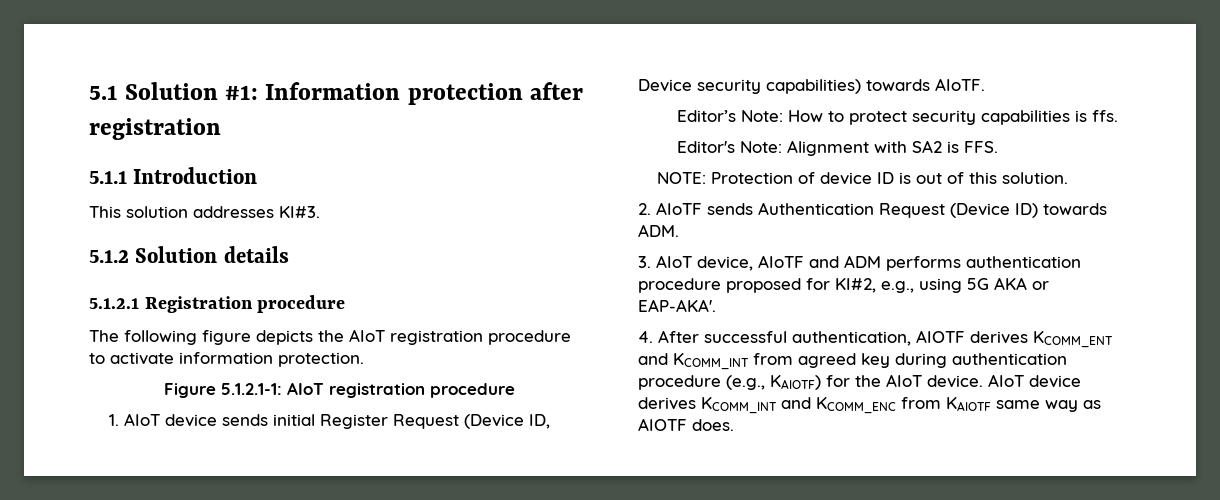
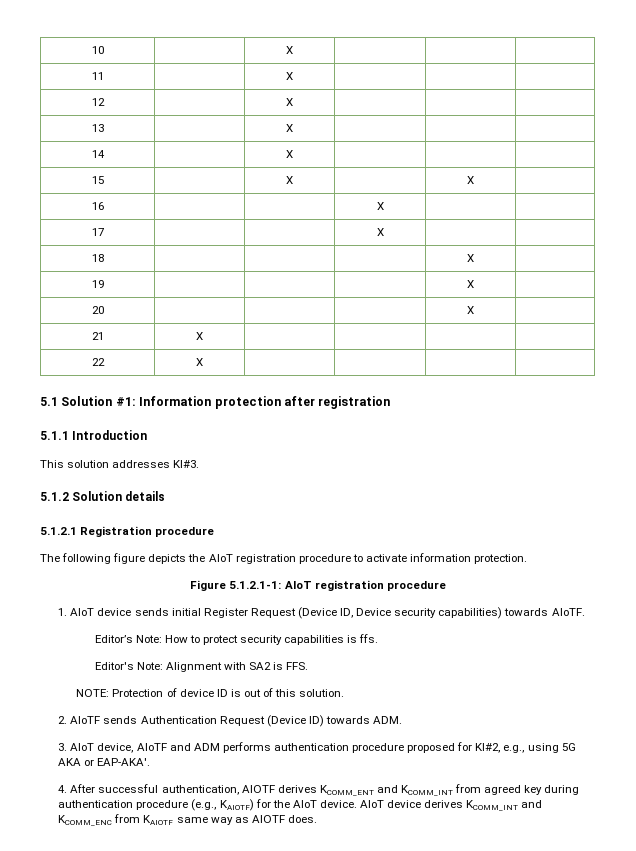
+ 10 | | X | | |
+ 11 | | X | | |
+ 12 | | X | | |
+ 13 | | X | | |
+ 14 | | X | | |
+ 15 | | X | | X |
+ 16 | | | X | |
+ 17 | | | X | |
+ 18 | | | | X |
+ 19 | | | | X |
+ 20 | | | | X |
+ 21 | X | | | |
+ 22 | X | | | |

